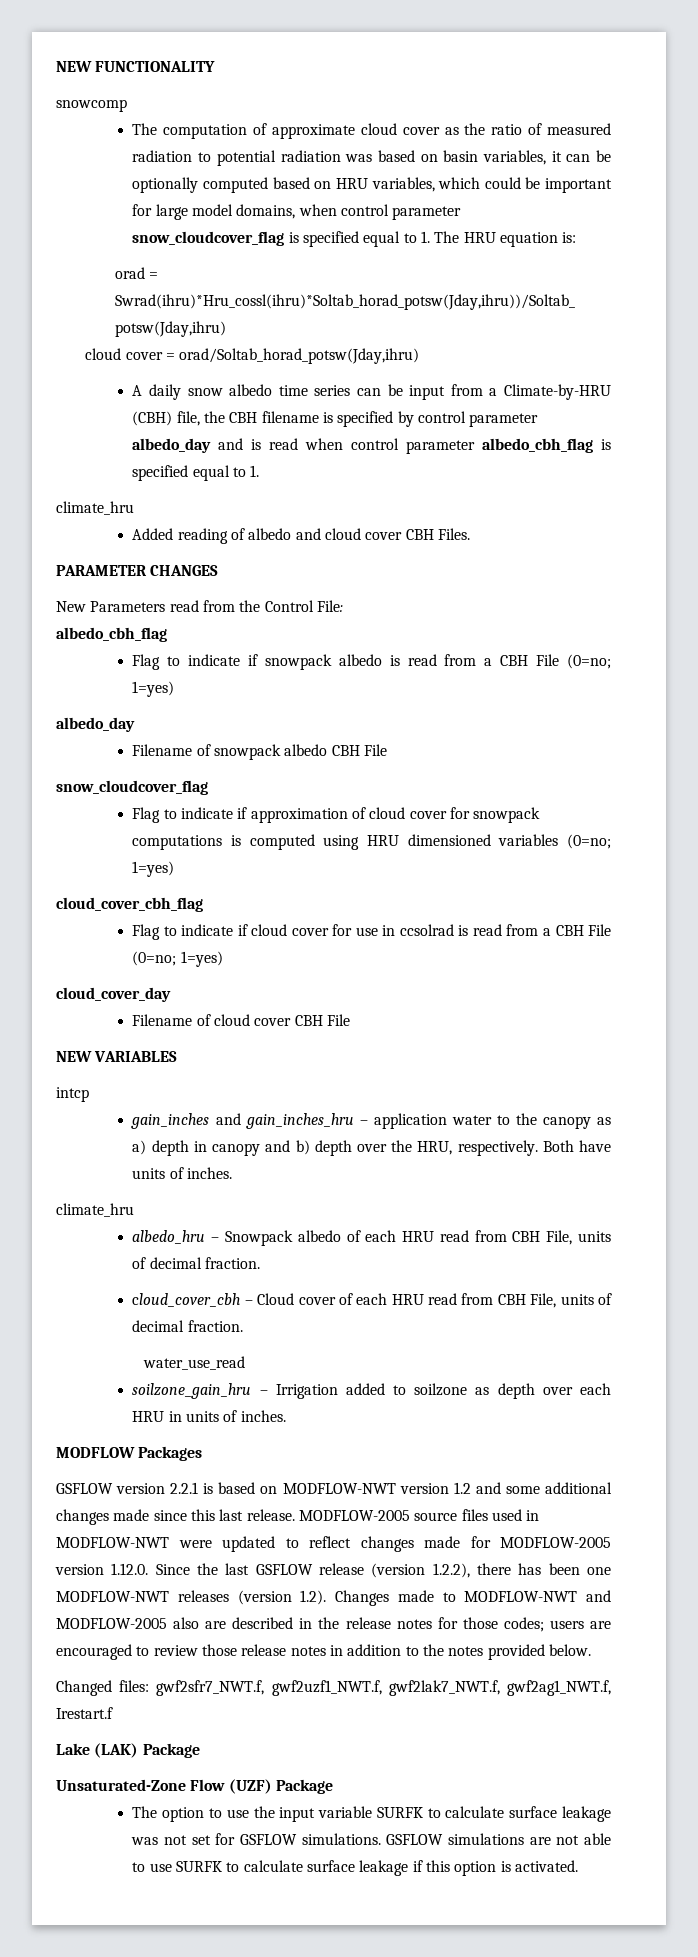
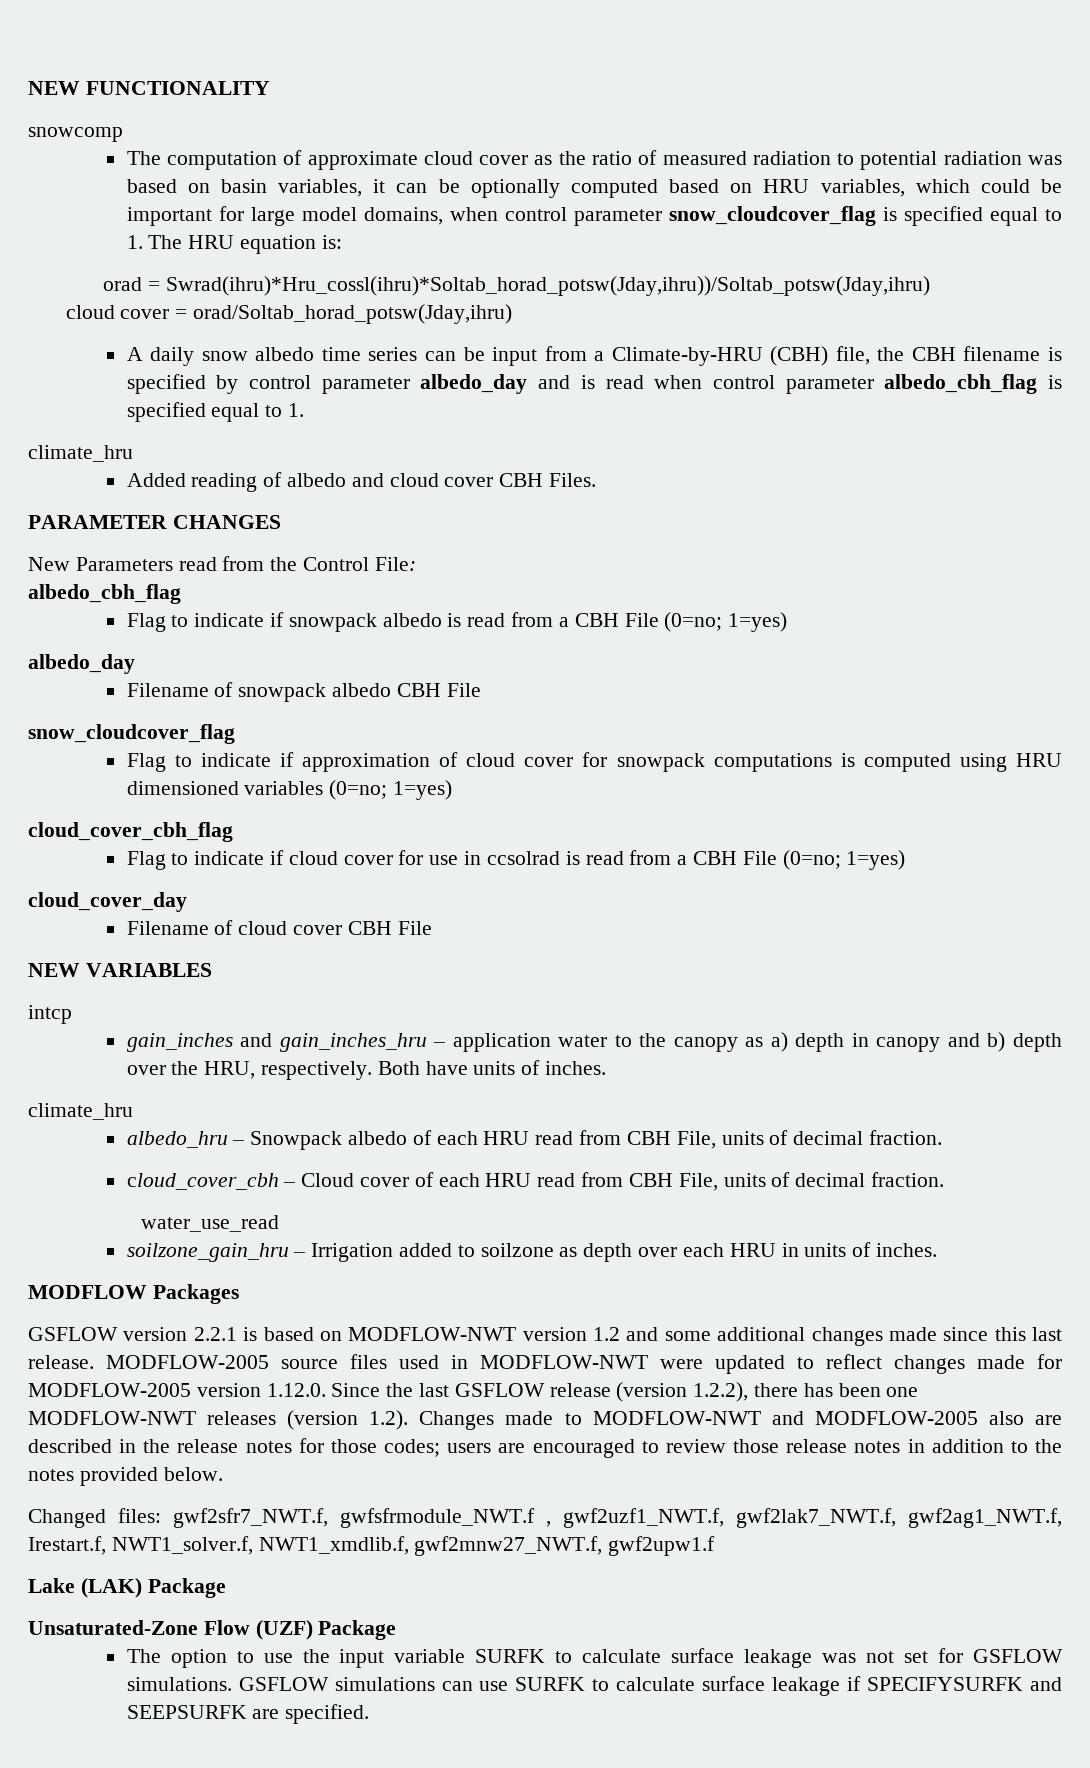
- Changed files: gwf2sfr7_NWT.f, gwf2uzf1_NWT.f, gwf2lak7_NWT.f, gwf2ag1_NWT.f, Irestart.f
+ Changed files: gwf2sfr7_NWT.f, gwfsfrmodule_NWT.f , gwf2uzf1_NWT.f, gwf2lak7_NWT.f, gwf2ag1_NWT.f, Irestart.f, NWT1_solver.f, NWT1_xmdlib.f, gwf2mnw27_NWT.f, gwf2upw1.f
- GSFLOW simulations are not able to use SURFK to calculate surface leakage if this option is activated.
+ GSFLOW simulations can use SURFK to calculate surface leakage if SPECIFYSURFK and SEEPSURFK are specified.

